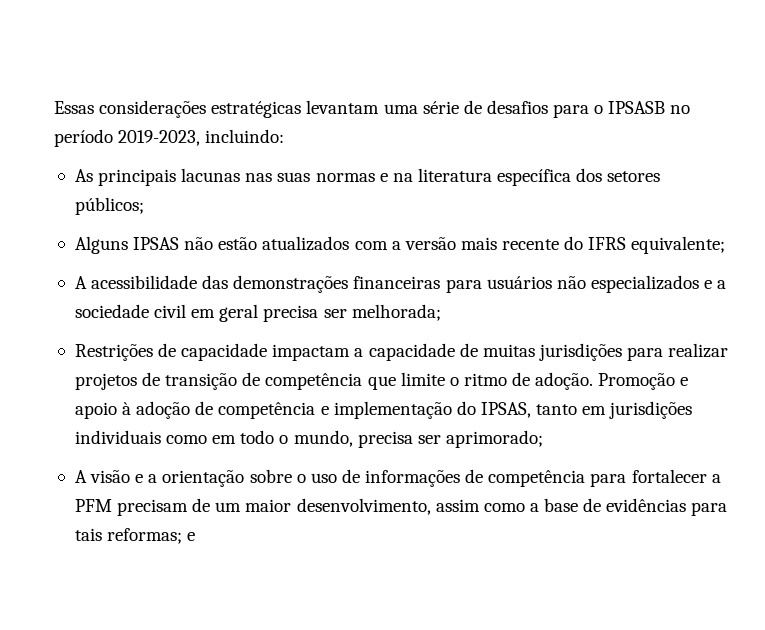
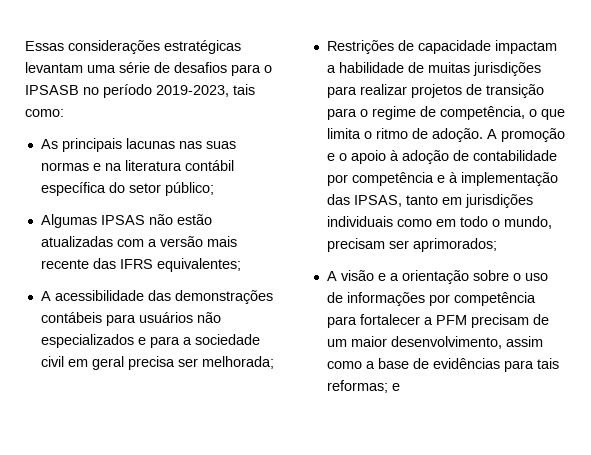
- Essas considerações estratégicas levantam uma série de desafios para o IPSASB no período 2019-2023, incluindo:
+ Essas considerações estratégicas levantam uma série de desafios para o IPSASB no período 2019-2023, tais como:
- As principais lacunas nas suas normas e na literatura específica dos setores públicos;
- Alguns IPSAS não estão atualizados com a versão mais recente do IFRS equivalente;
+ As principais lacunas nas suas normas e na literatura contábil específica do setor público;
+ Algumas IPSAS não estão atualizadas com a versão mais recente das IFRS equivalentes;
- A acessibilidade das demonstrações financeiras para usuários não especializados e a sociedade civil em geral precisa ser melhorada;
+ A acessibilidade das demonstrações contábeis para usuários não especializados e para a sociedade civil em geral precisa ser melhorada;
- Restrições de capacidade impactam a capacidade de muitas jurisdições para realizar projetos de transição de competência que limite o ritmo de adoção. Promoção e apoio à adoção de competência e implementação do IPSAS, tanto em jurisdições individuais como em todo o mundo, precisa ser aprimorado;
+ Restrições de capacidade impactam a habilidade de muitas jurisdições para realizar projetos de transição para o regime de competência, o que limita o ritmo de adoção. A promoção e o apoio à adoção de contabilidade por competência e à implementação das IPSAS, tanto em jurisdições individuais como em todo o mundo, precisam ser aprimorados;
- A visão e a orientação sobre o uso de informações de competência para fortalecer a PFM precisam de um maior desenvolvimento, assim como a base de evidências para tais reformas; e
+ A visão e a orientação sobre o uso de informações por competência para fortalecer a PFM precisam de um maior desenvolvimento, assim como a base de evidências para tais reformas; e

